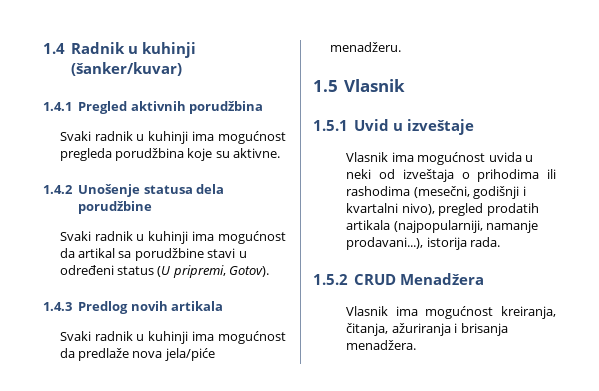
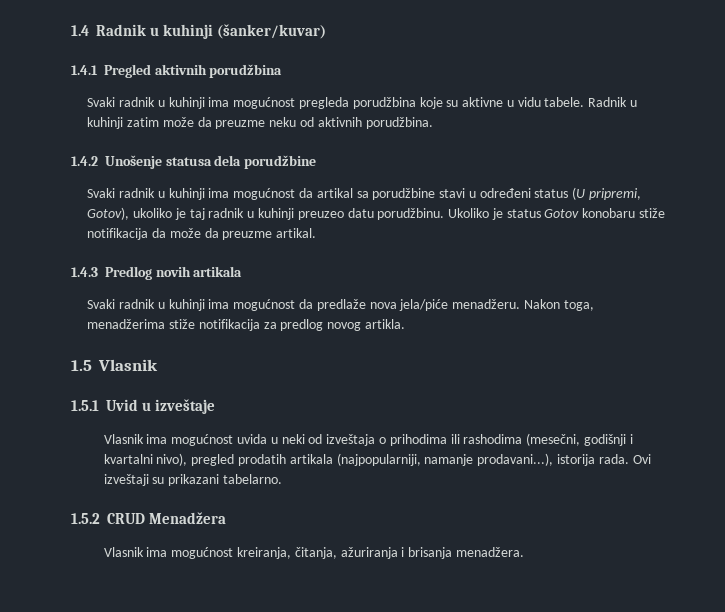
- Svaki radnik u kuhinji ima mogućnost pregleda porudžbina koje su aktivne.
+ Svaki radnik u kuhinji ima mogućnost pregleda porudžbina koje su aktivne u vidu tabele. Radnik u kuhinji zatim može da preuzme neku od aktivnih porudžbina.
- Svaki radnik u kuhinji ima mogućnost da artikal sa porudžbine stavi u određeni status (U pripremi, Gotov).
+ Svaki radnik u kuhinji ima mogućnost da artikal sa porudžbine stavi u određeni status (U pripremi, Gotov), ukoliko je taj radnik u kuhinji preuzeo datu porudžbinu. Ukoliko je status Gotov konobaru stiže notifikacija da može da preuzme artikal.
+ Nakon toga, menadžerima stiže notifikacija za predlog novog artikla.
+ Ovi izveštaji su prikazani tabelarno.

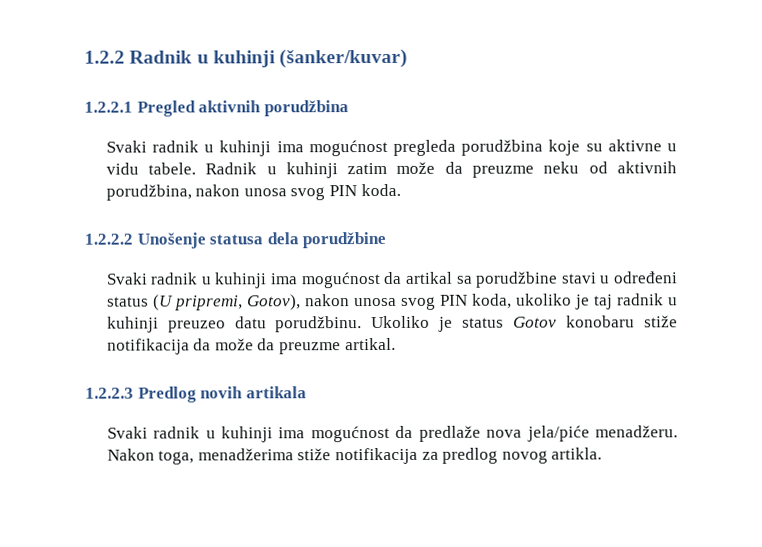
- 1.4 Radnik u kuhinji (šanker/kuvar)
+ 1.2.2 Radnik u kuhinji (šanker/kuvar)
- 1.4.1 Pregled aktivnih porudžbina
+ 1.2.2.1 Pregled aktivnih porudžbina
- Radnik u kuhinji zatim može da preuzme neku od aktivnih porudžbina.
- 1.4.2 Unošenje statusa dela porudžbine
+ Radnik u kuhinji zatim može da preuzme neku od aktivnih porudžbina, nakon unosa svog PIN koda.
+ 1.2.2.2 Unošenje statusa dela porudžbine
- Svaki radnik u kuhinji ima mogućnost da artikal sa porudžbine stavi u određeni status (U pripremi, Gotov), ukoliko je taj radnik u kuhinji preuzeo datu porudžbinu.
+ Svaki radnik u kuhinji ima mogućnost da artikal sa porudžbine stavi u određeni status (U pripremi, Gotov), nakon unosa svog PIN koda, ukoliko je taj radnik u kuhinji preuzeo datu porudžbinu.
- 1.4.3 Predlog novih artikala
+ 1.2.2.3 Predlog novih artikala
- 1.5 Vlasnik
- 1.5.1 Uvid u izveštaje
- Vlasnik ima mogućnost uvida u neki od izveštaja o prihodima ili rashodima (mesečni, godišnji i kvartalni nivo), pregled prodatih artikala (najpopularniji, namanje prodavani...), istorija rada. Ovi izveštaji su prikazani tabelarno.
- 1.5.2 CRUD Menadžera
- Vlasnik ima mogućnost kreiranja, čitanja, ažuriranja i brisanja menadžera.

